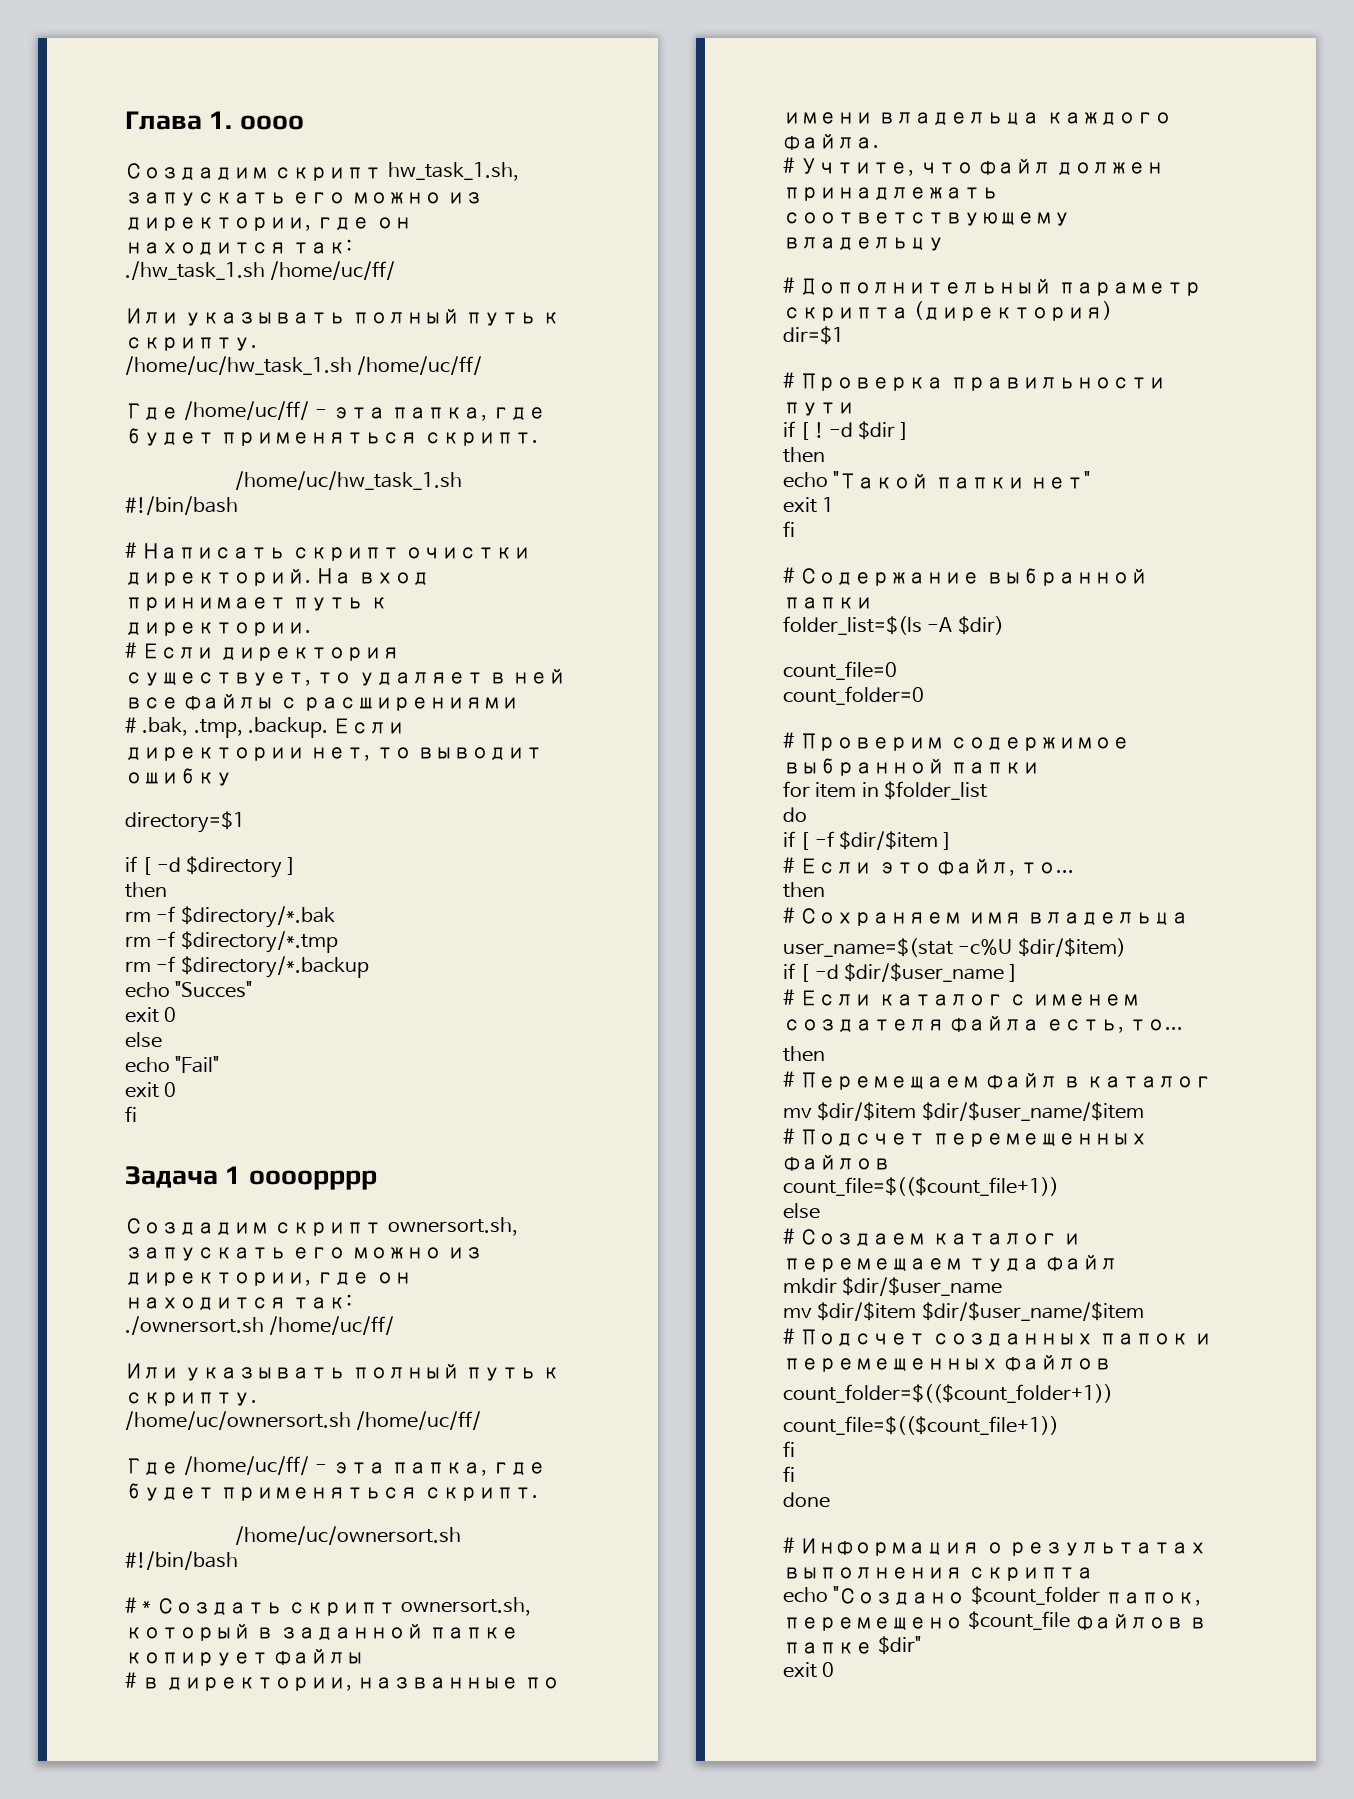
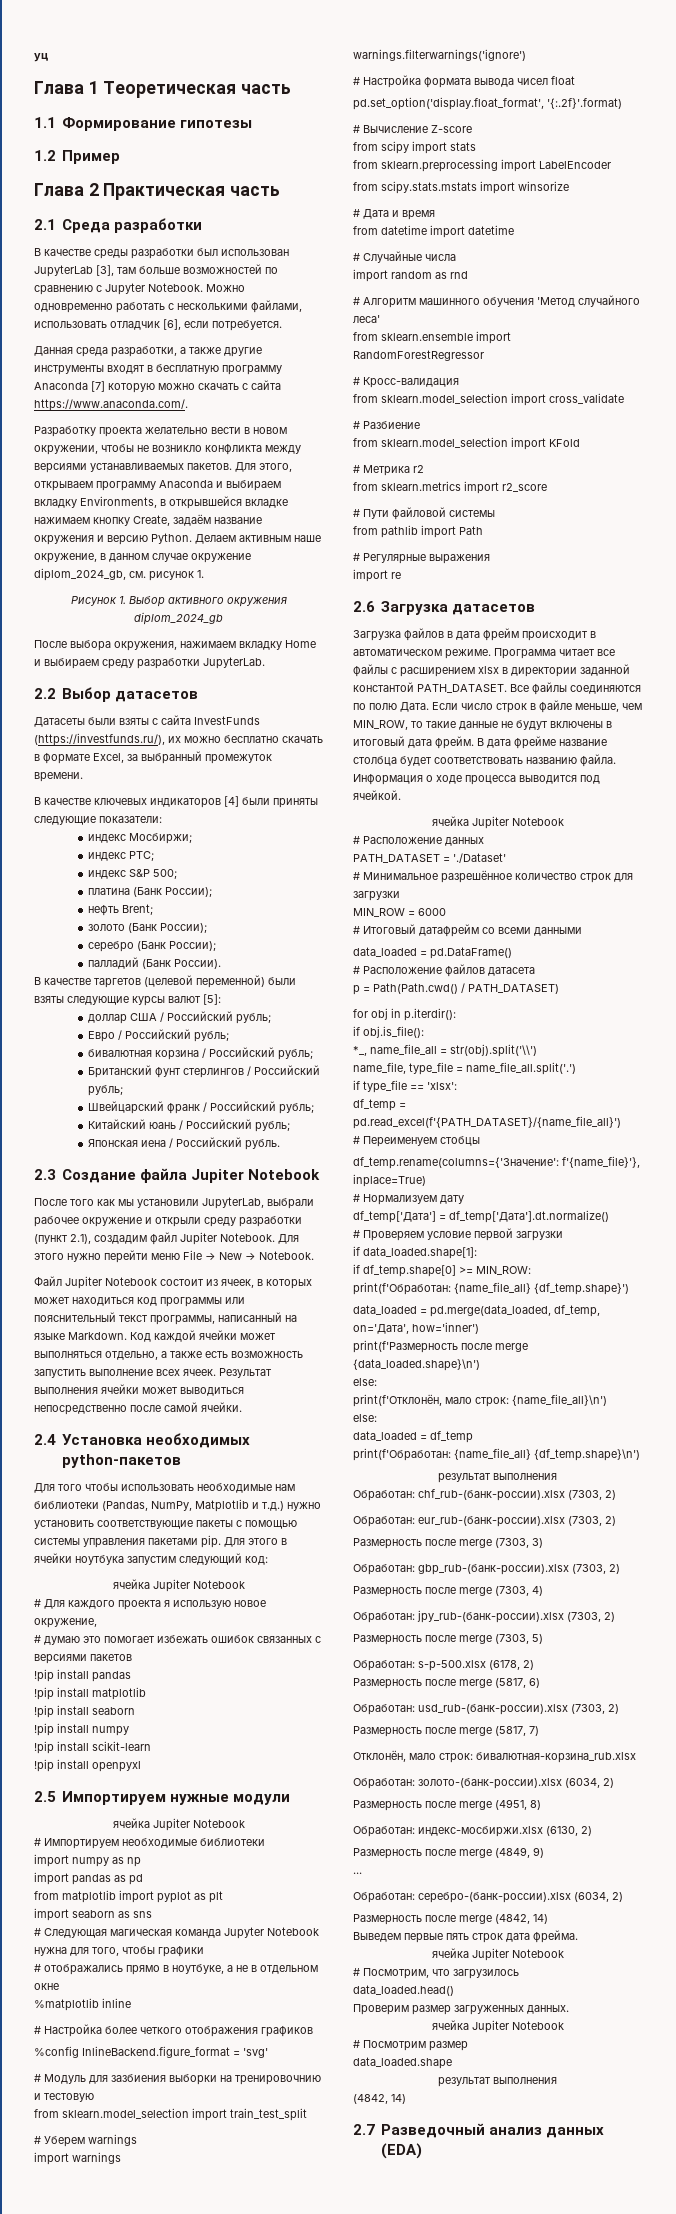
- Глава 1. оооо
- Создадим скрипт hw_task_1.sh, запускать его можно из директории, где он находится так:
- ./hw_task_1.sh /home/uc/ff/
- Или указывать полный путь к скрипту.
- /home/uc/hw_task_1.sh /home/uc/ff/
- Где /home/uc/ff/ - эта папка, где будет применяться скрипт.
- /home/uc/hw_task_1.sh
- #!/bin/bash
- # Написать скрипт очистки директорий. На вход принимает путь к директории.
- # Если директория существует, то удаляет в ней все файлы с расширениями
- # .bak, .tmp, .backup. Если директории нет, то выводит ошибку
- directory=$1
- if [ -d $directory ]
- then
- rm -f $directory/*.bak
- rm -f $directory/*.tmp
- rm -f $directory/*.backup
- echo "Succes"
- exit 0
- else
- echo "Fail"
- exit 0
- fi
- Задача 1 оооорррр
- Создадим скрипт ownersort.sh, запускать его можно из директории, где он находится так:
- ./ownersort.sh /home/uc/ff/
- Или указывать полный путь к скрипту.
- /home/uc/ownersort.sh /home/uc/ff/
- Где /home/uc/ff/ - эта папка, где будет применяться скрипт.
- /home/uc/ownersort.sh
- #!/bin/bash
- # * Создать скрипт ownersort.sh, который в заданной папке копирует файлы
- # в директории, названные по имени владельца каждого файла.
- # Учтите, что файл должен принадлежать соответствующему владельцу
- # Дополнительный параметр скрипта (директория)
- dir=$1
- # Проверка правильности пути
- if [ ! -d $dir ]
- then
- echo "Такой папки нет"
- exit 1
- fi
- # Содержание выбранной папки
- folder_list=$(ls -A $dir)
- count_file=0
- count_folder=0
- # Проверим содержимое выбранной папки
- for item in $folder_list
- do
- if [ -f $dir/$item ]
- # Если это файл, то...
- then
- # Сохраняем имя владельца
- user_name=$(stat -c%U $dir/$item)
- if [ -d $dir/$user_name ]
- # Если каталог с именем создателя файла есть, то...
- then
- # Перемещаем файл в каталог
- mv $dir/$item $dir/$user_name/$item
- # Подсчет перемещенных файлов
- count_file=$(($count_file+1))
- else
- # Создаем каталог и перемещаем туда файл
- mkdir $dir/$user_name
- mv $dir/$item $dir/$user_name/$item
- # Подсчет созданных папок и перемещенных файлов
- count_folder=$(($count_folder+1))
- count_file=$(($count_file+1))
- fi
- fi
- done
- # Информация о результатах выполнения скрипта
- echo "Создано $count_folder папок, перемещено $count_file файлов в папке $dir"
- exit 0
+ уц
+ Глава 1 Теоретическая часть
+ 1.1 Формирование гипотезы
+ 1.2 Пример
+ Глава 2 Практическая часть
+ 2.1 Среда разработки
+ В качестве среды разработки был использован JupyterLab [3], там больше возможностей по сравнению с Jupyter Notebook. Можно одновременно работать с несколькими файлами, использовать отладчик [6], если потребуется.
+ Данная среда разработки, а также другие инструменты входят в бесплатную программу Anaconda [7] которую можно скачать с сайта https://www.anaconda.com/.
+ Разработку проекта желательно вести в новом окружении, чтобы не возникло конфликта между версиями устанавливаемых пакетов. Для этого, открываем программу Anaconda и выбираем вкладку Environments, в открывшейся вкладке нажимаем кнопку Create, задаём название окружения и версию Python. Делаем активным наше окружение, в данном случае окружение diplom_2024_gb, см. рисунок 1.
+ Рисунок 1. Выбор активного окружения diplom_2024_gb
+ После выбора окружения, нажимаем вкладку Home и выбираем среду разработки JupyterLab.
+ 2.2 Выбор датасетов
+ Датасеты были взяты с сайта InvestFunds (https://investfunds.ru/), их можно бесплатно скачать в формате Excel, за выбранный промежуток времени.
+ В качестве ключевых индикаторов [4] были приняты следующие показатели:
+ индекс Мосбиржи;
+ индекс РТС;
+ индекс S&P 500;
+ платина (Банк России);
+ нефть Brent;
+ золото (Банк России);
+ серебро (Банк России);
+ палладий (Банк России).
+ В качестве таргетов (целевой переменной) были взяты следующие курсы валют [5]:
+ доллар США / Российский рубль;
+ Евро / Российский рубль;
+ бивалютная корзина / Российский рубль;
+ Британский фунт стерлингов / Российский рубль;
+ Швейцарский франк / Российский рубль;
+ Китайский юань / Российский рубль;
+ Японская иена / Российский рубль.
+ 2.3 Создание файла Jupiter Notebook
+ После того как мы установили JupyterLab, выбрали рабочее окружение и открыли среду разработки (пункт 2.1), создадим файл Jupiter Notebook. Для этого нужно перейти меню File → New → Notebook.
+ Файл Jupiter Notebook состоит из ячеек, в которых может находиться код программы или пояснительный текст программы, написанный на языке Markdown. Код каждой ячейки может выполняться отдельно, а также есть возможность запустить выполнение всех ячеек. Результат выполнения ячейки может выводиться непосредственно после самой ячейки.
+ 2.4 Установка необходимых python-пакетов
+ Для того чтобы использовать необходимые нам библиотеки (Pandas, NumPy, Matplotlib и т.д.) нужно установить соответствующие пакеты с помощью системы управления пакетами pip. Для этого в ячейки ноутбука запустим следующий код:
+ ячейка Jupiter Notebook
+ # Для каждого проекта я использую новое окружение,
+ # думаю это помогает избежать ошибок связанных с версиями пакетов
+ !pip install pandas
+ !pip install matplotlib
+ !pip install seaborn
+ !pip install numpy
+ !pip install scikit-learn
+ !pip install openpyxl
+ 2.5 Импортируем нужные модули
+ ячейка Jupiter Notebook
+ # Импортируем необходимые библиотеки
+ import numpy as np
+ import pandas as pd
+ from matplotlib import pyplot as plt
+ import seaborn as sns
+ # Следующая магическая команда Jupyter Notebook нужна для того, чтобы графики
+ # отображались прямо в ноутбуке, а не в отдельном окне
+ %matplotlib inline
+ # Настройка более четкого отображения графиков
+ %config InlineBackend.figure_format = 'svg'
+ # Модуль для зазбиения выборки на тренировочнию и тестовую
+ from sklearn.model_selection import train_test_split
+ # Уберем warnings
+ import warnings
+ warnings.filterwarnings('ignore')
+ # Настройка формата вывода чисел float
+ pd.set_option('display.float_format', '{:.2f}'.format)
+ # Вычисление Z-score
+ from scipy import stats
+ from sklearn.preprocessing import LabelEncoder
+ from scipy.stats.mstats import winsorize
+ # Дата и время
+ from datetime import datetime
+ # Случайные числа
+ import random as rnd
+ # Алгоритм машинного обучения 'Метод случайного леса'
+ from sklearn.ensemble import RandomForestRegressor
+ # Кросс-валидация
+ from sklearn.model_selection import cross_validate
+ # Разбиение
+ from sklearn.model_selection import KFold
+ # Метрика r2
+ from sklearn.metrics import r2_score
+ # Пути файловой системы
+ from pathlib import Path
+ # Регулярные выражения
+ import re
+ 2.6 Загрузка датасетов
+ Загрузка файлов в дата фрейм происходит в автоматическом режиме. Программа читает все файлы с расширением xlsx в директории заданной константой PATH_DATASET. Все файлы соединяются по полю Дата. Если число строк в файле меньше, чем MIN_ROW, то такие данные не будут включены в итоговый дата фрейм. В дата фрейме название столбца будет соответствовать названию файла. Информация о ходе процесса выводится под ячейкой.
+ ячейка Jupiter Notebook
+ # Расположение данных
+ PATH_DATASET = './Dataset'
+ # Минимальное разрешённое количество строк для загрузки
+ MIN_ROW = 6000
+ # Итоговый датафрейм со всеми данными
+ data_loaded = pd.DataFrame()
+ # Расположение файлов датасета
+ p = Path(Path.cwd() / PATH_DATASET)
+ for obj in p.iterdir():
+ if obj.is_file():
+ *_, name_file_all = str(obj).split('\\')
+ name_file, type_file = name_file_all.split('.')
+ if type_file == 'xlsx':
+ df_temp = pd.read_excel(f'{PATH_DATASET}/{name_file_all}')
+ # Переименуем стобцы
+ df_temp.rename(columns={'Значение': f'{name_file}'}, inplace=True)
+ # Нормализуем дату
+ df_temp['Дата'] = df_temp['Дата'].dt.normalize()
+ # Проверяем условие первой загрузки
+ if data_loaded.shape[1]:
+ if df_temp.shape[0] >= MIN_ROW:
+ print(f'Обработан: {name_file_all} {df_temp.shape}')
+ data_loaded = pd.merge(data_loaded, df_temp, on='Дата', how='inner')
+ print(f'Размерность после merge {data_loaded.shape}\n')
+ else:
+ print(f'Отклонён, мало строк: {name_file_all}\n')
+ else:
+ data_loaded = df_temp
+ print(f'Обработан: {name_file_all} {df_temp.shape}\n')
+ результат выполнения
+ Обработан: chf_rub-(банк-россии).xlsx (7303, 2)
+ Обработан: eur_rub-(банк-россии).xlsx (7303, 2)
+ Размерность после merge (7303, 3)
+ Обработан: gbp_rub-(банк-россии).xlsx (7303, 2)
+ Размерность после merge (7303, 4)
+ Обработан: jpy_rub-(банк-россии).xlsx (7303, 2)
+ Размерность после merge (7303, 5)
+ Обработан: s-p-500.xlsx (6178, 2)
+ Размерность после merge (5817, 6)
+ Обработан: usd_rub-(банк-россии).xlsx (7303, 2)
+ Размерность после merge (5817, 7)
+ Отклонён, мало строк: бивалютная-корзина_rub.xlsx
+ Обработан: золото-(банк-россии).xlsx (6034, 2)
+ Размерность после merge (4951, 8)
+ Обработан: индекс-мосбиржи.xlsx (6130, 2)
+ Размерность после merge (4849, 9)
+ ...
+ Обработан: серебро-(банк-россии).xlsx (6034, 2)
+ Размерность после merge (4842, 14)
+ Выведем первые пять строк дата фрейма.
+ ячейка Jupiter Notebook
+ # Посмотрим, что загрузилось
+ data_loaded.head()
+ Проверим размер загруженных данных.
+ ячейка Jupiter Notebook
+ # Посмотрим размер
+ data_loaded.shape
+ результат выполнения
+ (4842, 14)
+ 2.7 Разведочный анализ данных (EDA)

